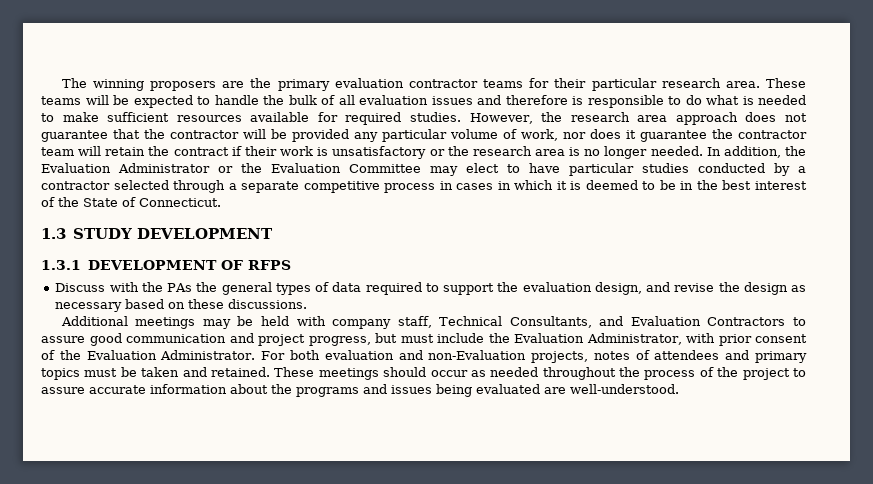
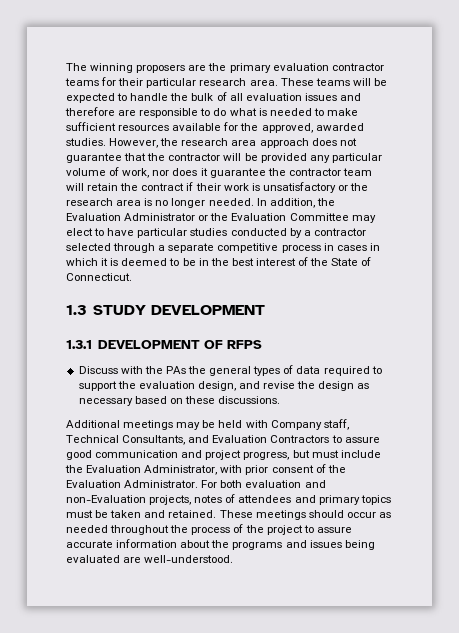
- These teams will be expected to handle the bulk of all evaluation issues and therefore is responsible to do what is needed to make sufficient resources available for required studies.
+ These teams will be expected to handle the bulk of all evaluation issues and therefore are responsible to do what is needed to make sufficient resources available for the approved, awarded studies.
- Additional meetings may be held with company staff, Technical Consultants, and Evaluation Contractors to assure good communication and project progress, but must include the Evaluation Administrator, with prior consent of the Evaluation Administrator.
+ Additional meetings may be held with Company staff, Technical Consultants, and Evaluation Contractors to assure good communication and project progress, but must include the Evaluation Administrator, with prior consent of the Evaluation Administrator.

